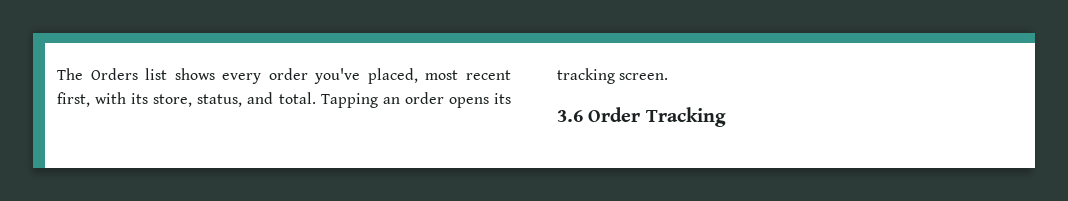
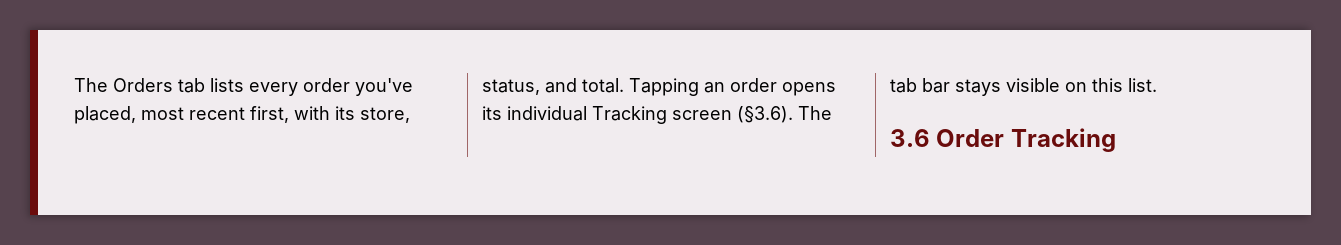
- The Orders list shows every order you've placed, most recent first, with its store, status, and total.
+ The Orders tab lists every order you've placed, most recent first, with its store, status, and total.
- Tapping an order opens its tracking screen.
+ Tapping an order opens its individual Tracking screen (§3.6). The tab bar stays visible on this list.

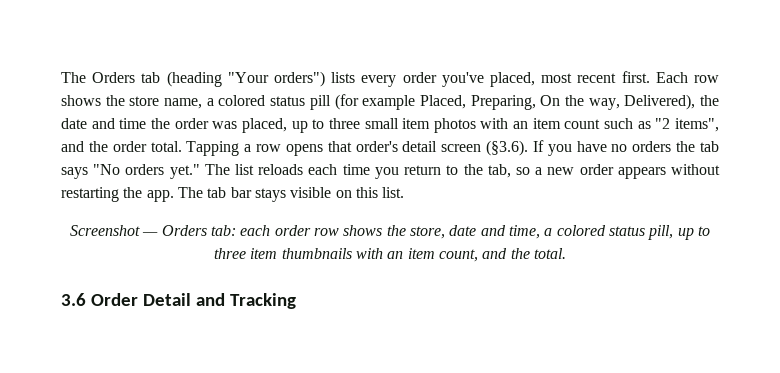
- The Orders tab lists every order you've placed, most recent first, with its store, status, and total. Tapping an order opens its individual Tracking screen (§3.6). The tab bar stays visible on this list.
+ The Orders tab (heading "Your orders") lists every order you've placed, most recent first. Each row shows the store name, a colored status pill (for example Placed, Preparing, On the way, Delivered), the date and time the order was placed, up to three small item photos with an item count such as "2 items", and the order total. Tapping a row opens that order's detail screen (§3.6). If you have no orders the tab says "No orders yet." The list reloads each time you return to the tab, so a new order appears without restarting the app. The tab bar stays visible on this list.
+ Screenshot — Orders tab: each order row shows the store, date and time, a colored status pill, up to three item thumbnails with an item count, and the total.
- 3.6 Order Tracking
+ 3.6 Order Detail and Tracking

